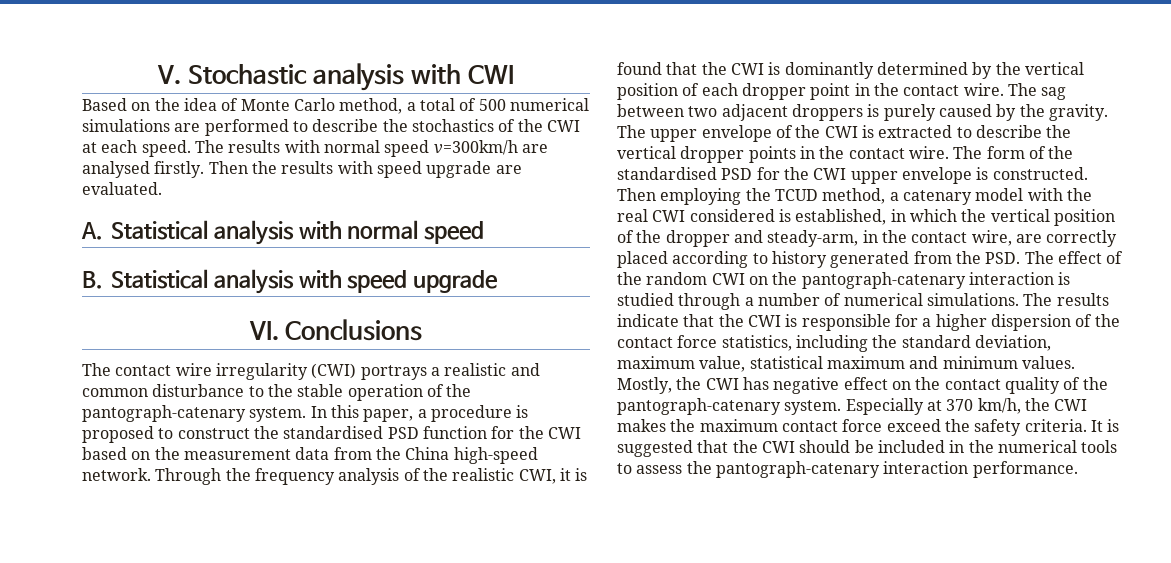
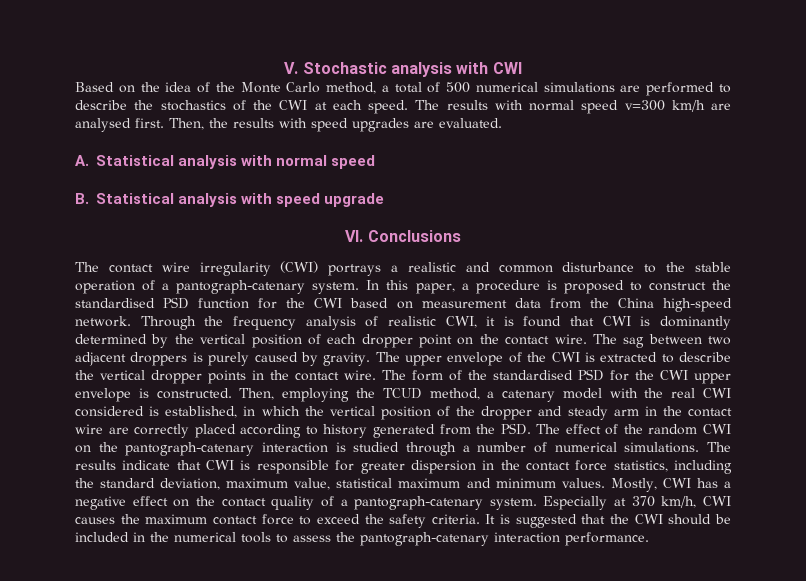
- Based on the idea of Monte Carlo method, a total of 500 numerical simulations are performed to describe the stochastics of the CWI at each speed.
+ Based on the idea of the Monte Carlo method, a total of 500 numerical simulations are performed to describe the stochastics of the CWI at each speed.
- The results with normal speed v=300km/h are analysed firstly. Then the results with speed upgrade are evaluated.
+ The results with normal speed v=300 km/h are analysed first. Then, the results with speed upgrades are evaluated.
- The contact wire irregularity (CWI) portrays a realistic and common disturbance to the stable operation of the pantograph-catenary system.
+ The contact wire irregularity (CWI) portrays a realistic and common disturbance to the stable operation of a pantograph-catenary system.
- In this paper, a procedure is proposed to construct the standardised PSD function for the CWI based on the measurement data from the China high-speed network.
+ In this paper, a procedure is proposed to construct the standardised PSD function for the CWI based on measurement data from the China high-speed network.
- Through the frequency analysis of the realistic CWI, it is found that the CWI is dominantly determined by the vertical position of each dropper point in the contact wire.
+ Through the frequency analysis of realistic CWI, it is found that CWI is dominantly determined by the vertical position of each dropper point on the contact wire.
- The sag between two adjacent droppers is purely caused by the gravity.
+ The sag between two adjacent droppers is purely caused by gravity.
- Then employing the TCUD method, a catenary model with the real CWI considered is established, in which the vertical position of the dropper and steady-arm, in the contact wire, are correctly placed according to history generated from the PSD. The effect of the random CWI on the pantograph-catenary interaction is studied through a number of numerical simulations.
+ Then, employing the TCUD method, a catenary model with the real CWI considered is established, in which the vertical position of the dropper and steady arm in the contact wire are correctly placed according to history generated from the PSD. The effect of the random CWI on the pantograph-catenary interaction is studied through a number of numerical simulations.
- The results indicate that the CWI is responsible for a higher dispersion of the contact force statistics, including the standard deviation, maximum value, statistical maximum and minimum values.
+ The results indicate that CWI is responsible for greater dispersion in the contact force statistics, including the standard deviation, maximum value, statistical maximum and minimum values.
- Mostly, the CWI has negative effect on the contact quality of the pantograph-catenary system.
+ Mostly, CWI has a negative effect on the contact quality of a pantograph-catenary system.
- Especially at 370 km/h, the CWI makes the maximum contact force exceed the safety criteria.
+ Especially at 370 km/h, CWI causes the maximum contact force to exceed the safety criteria.

